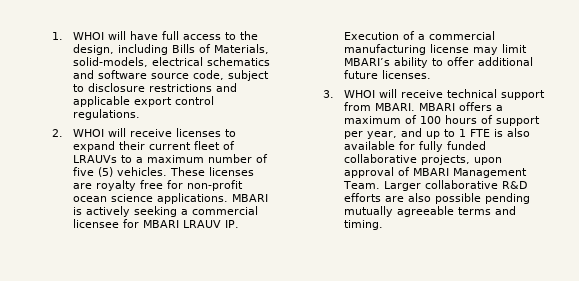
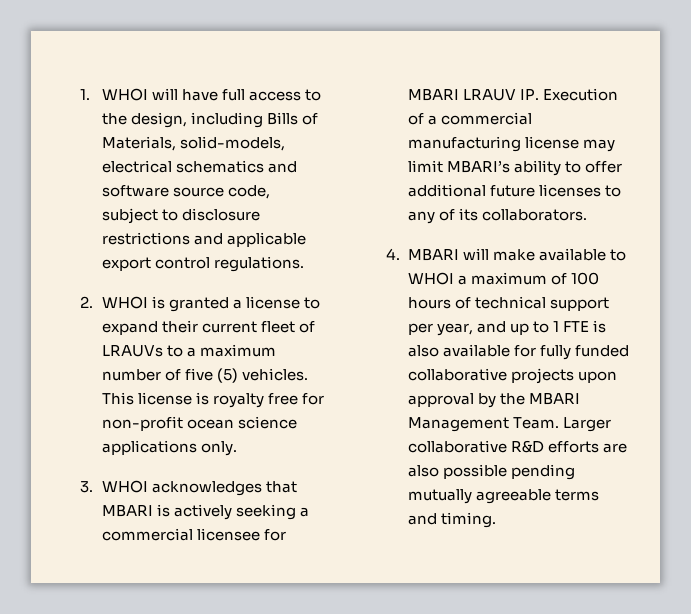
- 2. WHOI will receive licenses to expand their current fleet of LRAUVs to a maximum number of five (5) vehicles.
+ 2. WHOI is granted a license to expand their current fleet of LRAUVs to a maximum number of five (5) vehicles.
- These licenses are royalty free for non-profit ocean science applications. MBARI is actively seeking a commercial licensee for MBARI LRAUV IP. Execution of a commercial manufacturing license may limit MBARI’s ability to offer additional future licenses.
- 3. WHOI will receive technical support from MBARI. MBARI offers a maximum of 100 hours of support per year, and up to 1 FTE is also available for fully funded collaborative projects, upon approval of MBARI Management Team.
+ This license is royalty free for non-profit ocean science applications only.
+ 3. WHOI acknowledges that MBARI is actively seeking a commercial licensee for MBARI LRAUV IP. Execution of a commercial manufacturing license may limit MBARI’s ability to offer additional future licenses to any of its collaborators.
+ 4. MBARI will make available to WHOI a maximum of 100 hours of technical support per year, and up to 1 FTE is also available for fully funded collaborative projects upon approval by the MBARI Management Team.

